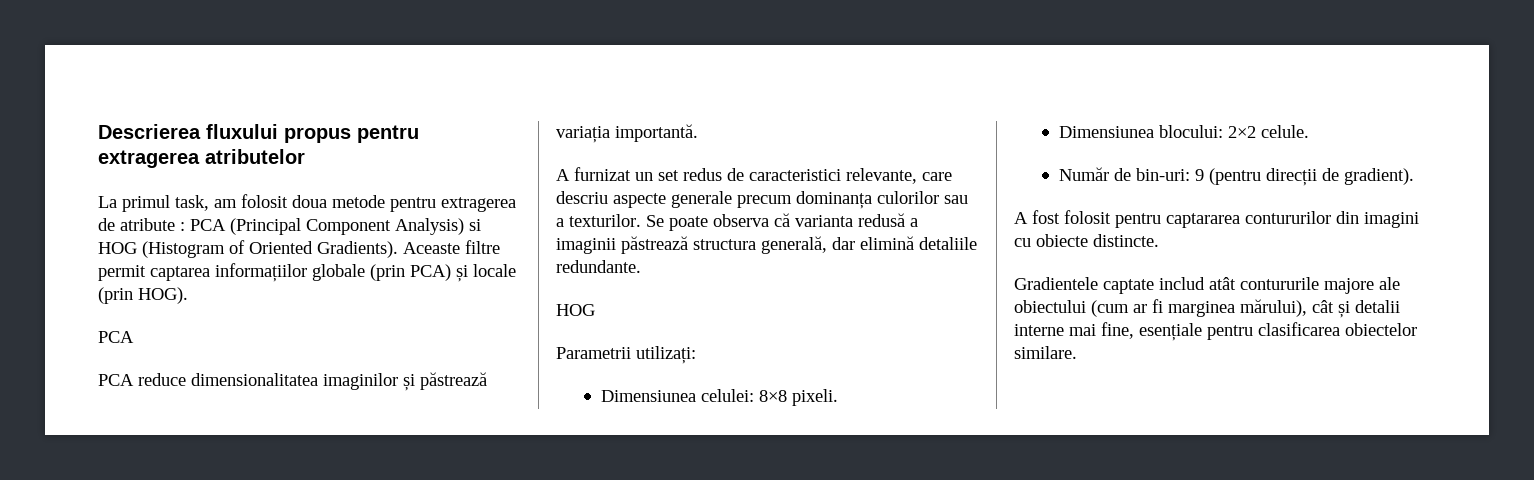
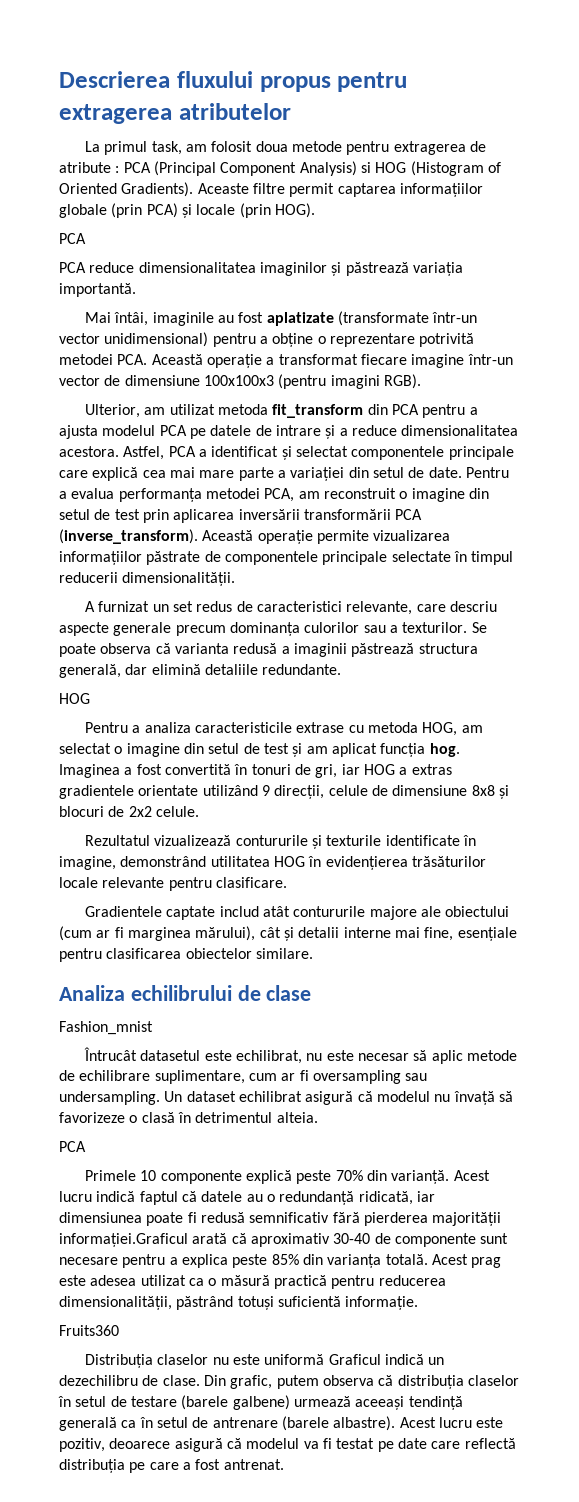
+ Mai întâi, imaginile au fost aplatizate (transformate într-un vector unidimensional) pentru a obține o reprezentare potrivită metodei PCA. Această operație a transformat fiecare imagine într-un vector de dimensiune 100x100x3 (pentru imagini RGB).
+ Ulterior, am utilizat metoda fit_transform din PCA pentru a ajusta modelul PCA pe datele de intrare și a reduce dimensionalitatea acestora. Astfel, PCA a identificat și selectat componentele principale care explică cea mai mare parte a variației din setul de date. Pentru a evalua performanța metodei PCA, am reconstruit o imagine din setul de test prin aplicarea inversării transformării PCA (inverse_transform). Această operație permite vizualizarea informațiilor păstrate de componentele principale selectate în timpul reducerii dimensionalității.
- Parametrii utilizați:
- Dimensiunea celulei: 8×8 pixeli.
- Dimensiunea blocului: 2×2 celule.
- Număr de bin-uri: 9 (pentru direcții de gradient).
- A fost folosit pentru captararea contururilor din imagini cu obiecte distincte.
+ Pentru a analiza caracteristicile extrase cu metoda HOG, am selectat o imagine din setul de test și am aplicat funcția hog. Imaginea a fost convertită în tonuri de gri, iar HOG a extras gradientele orientate utilizând 9 direcții, celule de dimensiune 8x8 și blocuri de 2x2 celule.
+ Rezultatul vizualizează contururile și texturile identificate în imagine, demonstrând utilitatea HOG în evidențierea trăsăturilor locale relevante pentru clasificare.
+ Analiza echilibrului de clase
+ Fashion_mnist
+ Întrucât datasetul este echilibrat, nu este necesar să aplic metode de echilibrare suplimentare, cum ar fi oversampling sau undersampling. Un dataset echilibrat asigură că modelul nu învață să favorizeze o clasă în detrimentul alteia.
+ PCA
+ Primele 10 componente explică peste 70% din varianță. Acest lucru indică faptul că datele au o redundanță ridicată, iar dimensiunea poate fi redusă semnificativ fără pierderea majorității informației.Graficul arată că aproximativ 30-40 de componente sunt necesare pentru a explica peste 85% din varianța totală. Acest prag este adesea utilizat ca o măsură practică pentru reducerea dimensionalității, păstrând totuși suficientă informație.
+ Fruits360
+ Distribuția claselor nu este uniformă Graficul indică un dezechilibru de clase. Din grafic, putem observa că distribuția claselor în setul de testare (barele galbene) urmează aceeași tendință generală ca în setul de antrenare (barele albastre). Acest lucru este pozitiv, deoarece asigură că modelul va fi testat pe date care reflectă distribuția pe care a fost antrenat.

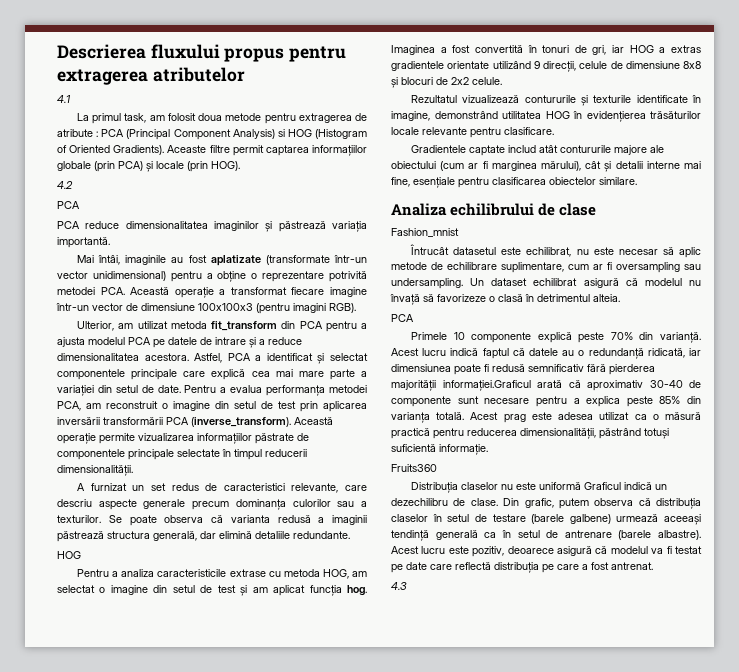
+ 4.1
+ 4.2
+ 4.3

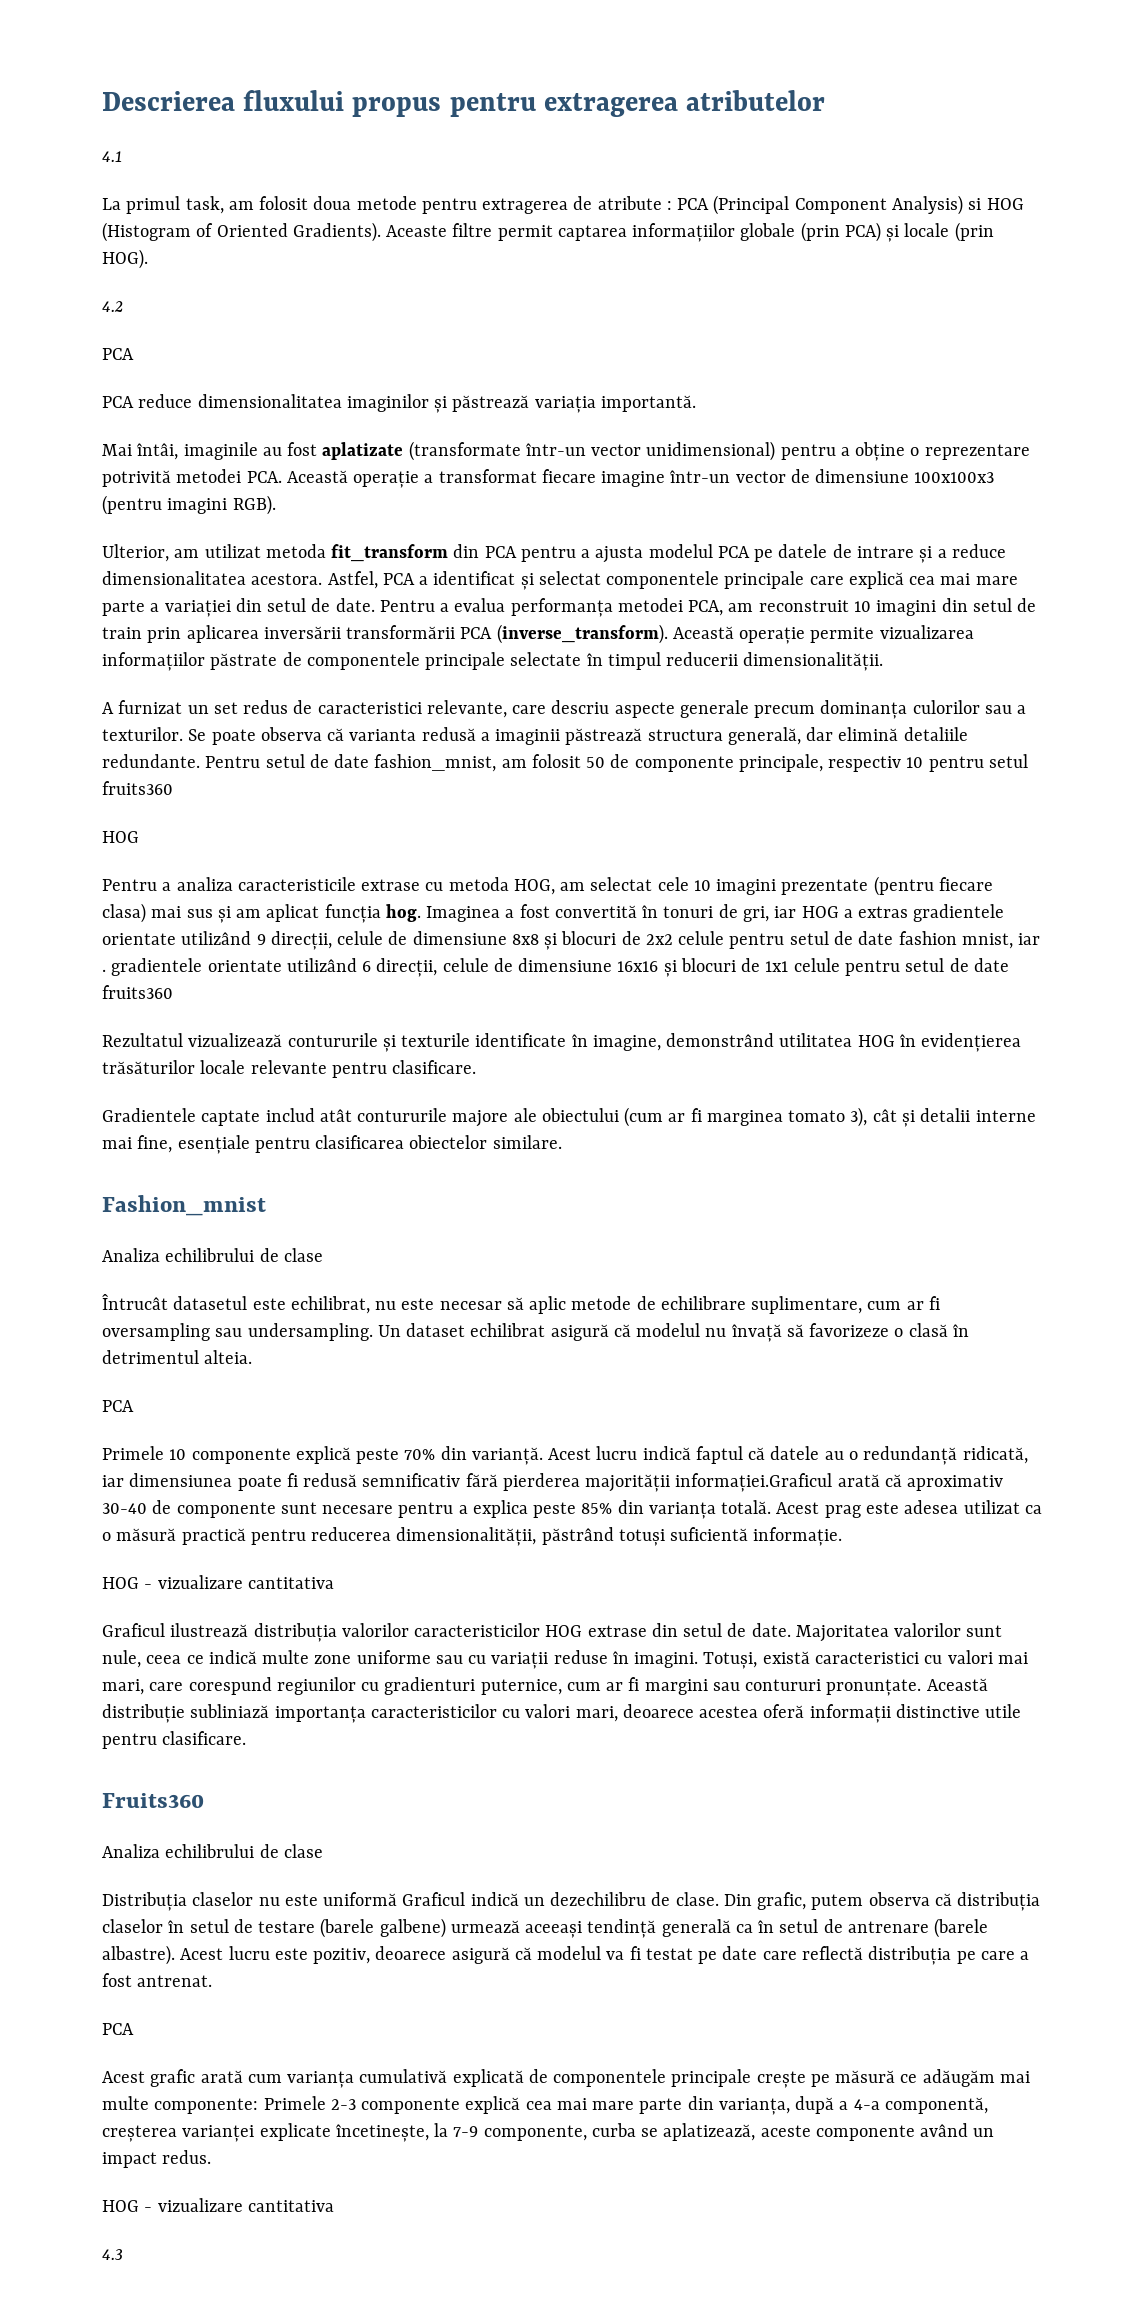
- Pentru a evalua performanța metodei PCA, am reconstruit o imagine din setul de test prin aplicarea inversării transformării PCA (inverse_transform).
+ Pentru a evalua performanța metodei PCA, am reconstruit 10 imagini din setul de train prin aplicarea inversării transformării PCA (inverse_transform).
+ Pentru setul de date fashion_mnist, am folosit 50 de componente principale, respectiv 10 pentru setul fruits360
- Pentru a analiza caracteristicile extrase cu metoda HOG, am selectat o imagine din setul de test și am aplicat funcția hog.
+ Pentru a analiza caracteristicile extrase cu metoda HOG, am selectat cele 10 imagini prezentate (pentru fiecare clasa) mai sus și am aplicat funcția hog.
- Imaginea a fost convertită în tonuri de gri, iar HOG a extras gradientele orientate utilizând 9 direcții, celule de dimensiune 8x8 și blocuri de 2x2 celule.
+ Imaginea a fost convertită în tonuri de gri, iar HOG a extras gradientele orientate utilizând 9 direcții, celule de dimensiune 8x8 și blocuri de 2x2 celule pentru setul de date fashion mnist, iar . gradientele orientate utilizând 6 direcții, celule de dimensiune 16x16 și blocuri de 1x1 celule pentru setul de date fruits360
- Gradientele captate includ atât contururile majore ale obiectului (cum ar fi marginea mărului), cât și detalii interne mai fine, esențiale pentru clasificarea obiectelor similare.
+ Gradientele captate includ atât contururile majore ale obiectului (cum ar fi marginea tomato 3), cât și detalii interne mai fine, esențiale pentru clasificarea obiectelor similare.
+ Fashion_mnist
  Analiza echilibrului de clase
- Fashion_mnist
  Acest prag este adesea utilizat ca o măsură practică pentru reducerea dimensionalității, păstrând totuși suficientă informație.
+ HOG - vizualizare cantitativa
+ Graficul ilustrează distribuția valorilor caracteristicilor HOG extrase din setul de date. Majoritatea valorilor sunt nule, ceea ce indică multe zone uniforme sau cu variații reduse în imagini. Totuși, există caracteristici cu valori mai mari, care corespund regiunilor cu gradienturi puternice, cum ar fi margini sau contururi pronunțate. Această distribuție subliniază importanța caracteristicilor cu valori mari, deoarece acestea oferă informații distinctive utile pentru clasificare.
  Fruits360
+ Analiza echilibrului de clase
  Acest lucru este pozitiv, deoarece asigură că modelul va fi testat pe date care reflectă distribuția pe care a fost antrenat.
+ PCA
+ Acest grafic arată cum varianța cumulativă explicată de componentele principale crește pe măsură ce adăugăm mai multe componente: Primele 2-3 componente explică cea mai mare parte din varianța, după a 4-a componentă, creșterea varianței explicate încetinește, la 7-9 componente, curba se aplatizează, aceste componente având un impact redus.
+ HOG - vizualizare cantitativa

